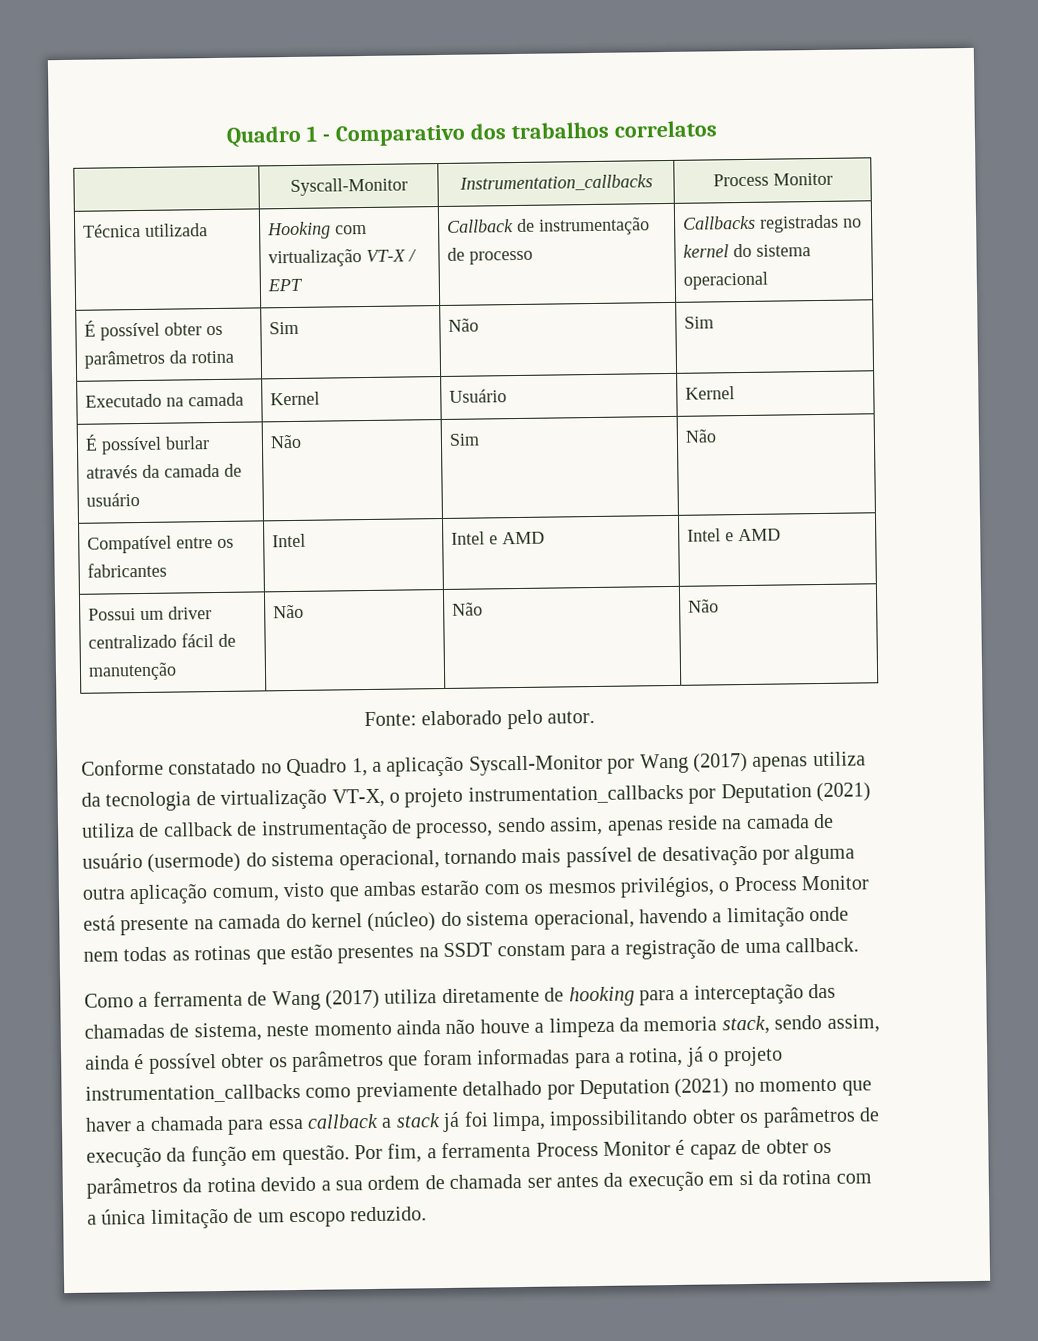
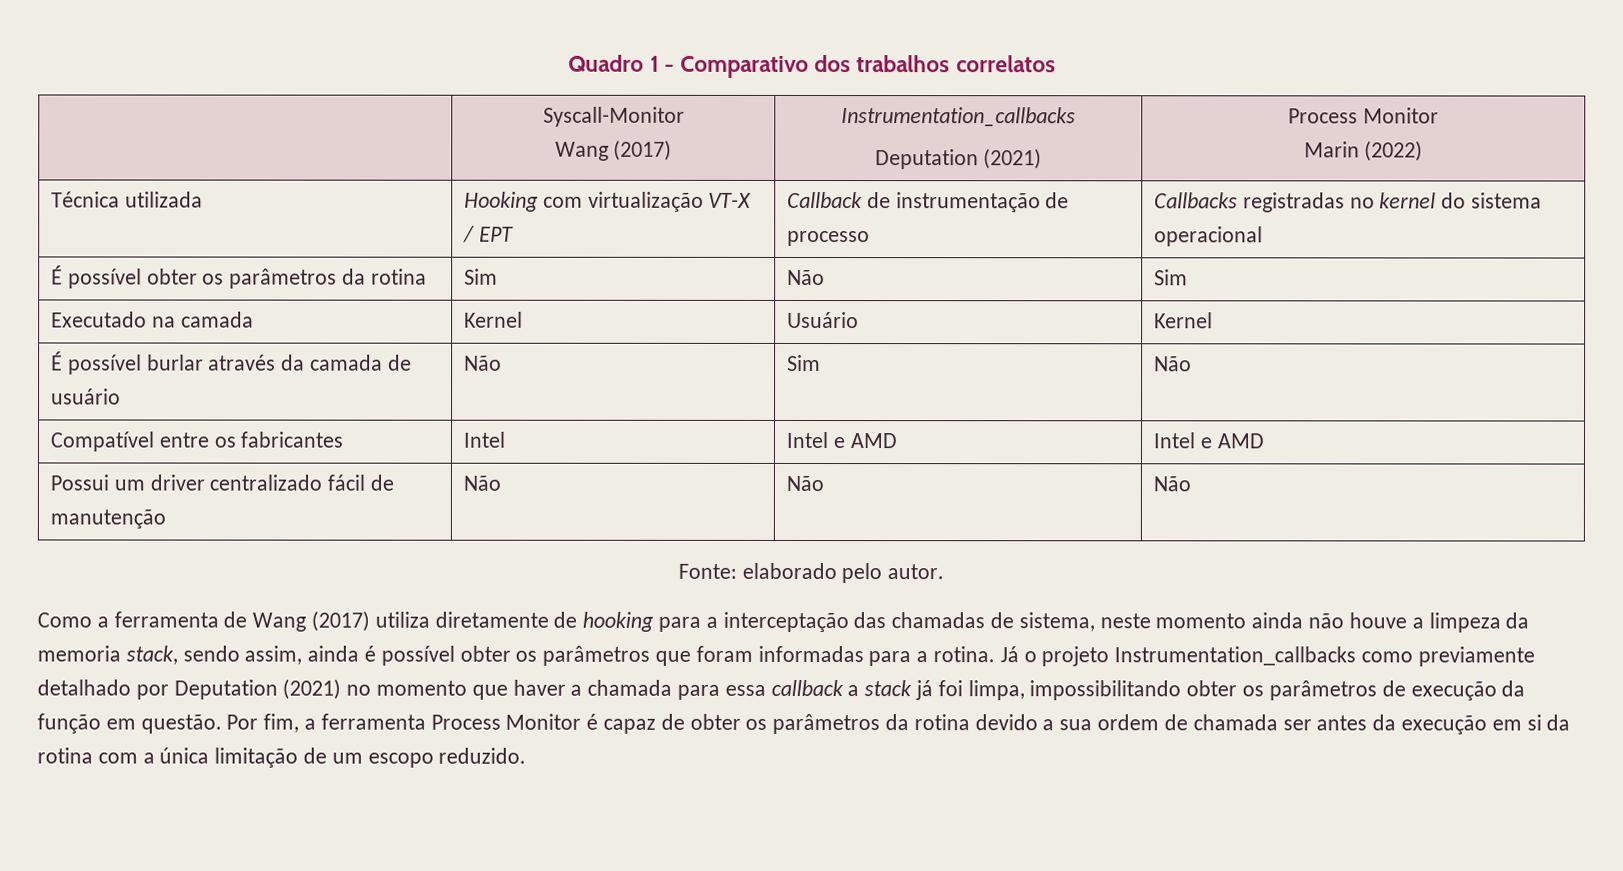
- | Syscall-Monitor | Instrumentation_callbacks | Process Monitor
+ | Syscall-Monitor
+ Wang (2017) | Instrumentation_callbacks
+ Deputation (2021) | Process Monitor
+ Marin (2022)
- Conforme constatado no Quadro 1, a aplicação Syscall-Monitor por Wang (2017) apenas utiliza da tecnologia de virtualização VT-X, o projeto instrumentation_callbacks por Deputation (2021) utiliza de callback de instrumentação de processo, sendo assim, apenas reside na camada de usuário (usermode) do sistema operacional, tornando mais passível de desativação por alguma outra aplicação comum, visto que ambas estarão com os mesmos privilégios, o Process Monitor está presente na camada do kernel (núcleo) do sistema operacional, havendo a limitação onde nem todas as rotinas que estão presentes na SSDT constam para a registração de uma callback.
- Como a ferramenta de Wang (2017) utiliza diretamente de hooking para a interceptação das chamadas de sistema, neste momento ainda não houve a limpeza da memoria stack, sendo assim, ainda é possível obter os parâmetros que foram informadas para a rotina, já o projeto instrumentation_callbacks como previamente detalhado por Deputation (2021) no momento que haver a chamada para essa callback a stack já foi limpa, impossibilitando obter os parâmetros de execução da função em questão.
+ Como a ferramenta de Wang (2017) utiliza diretamente de hooking para a interceptação das chamadas de sistema, neste momento ainda não houve a limpeza da memoria stack, sendo assim, ainda é possível obter os parâmetros que foram informadas para a rotina. Já o projeto Instrumentation_callbacks como previamente detalhado por Deputation (2021) no momento que haver a chamada para essa callback a stack já foi limpa, impossibilitando obter os parâmetros de execução da função em questão.

